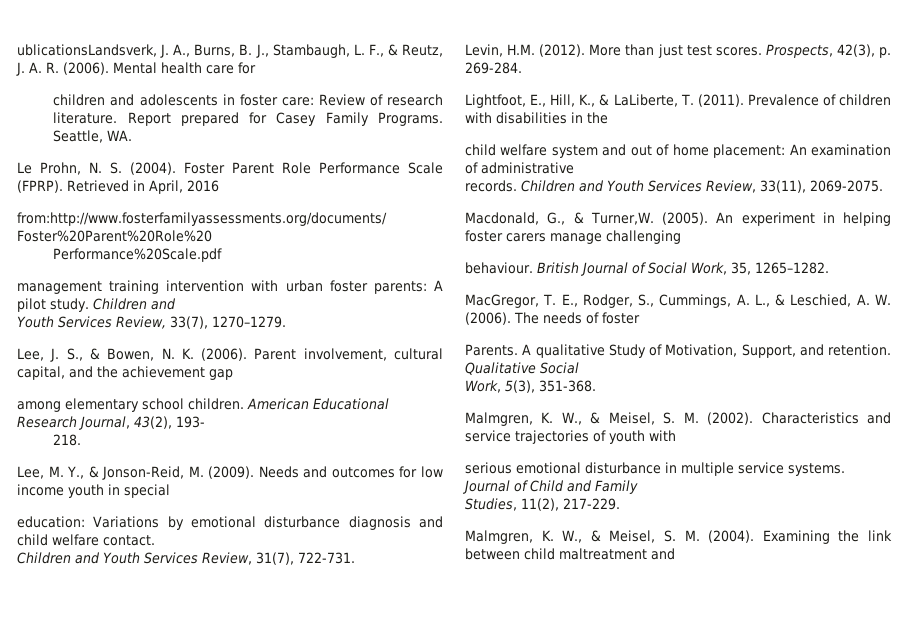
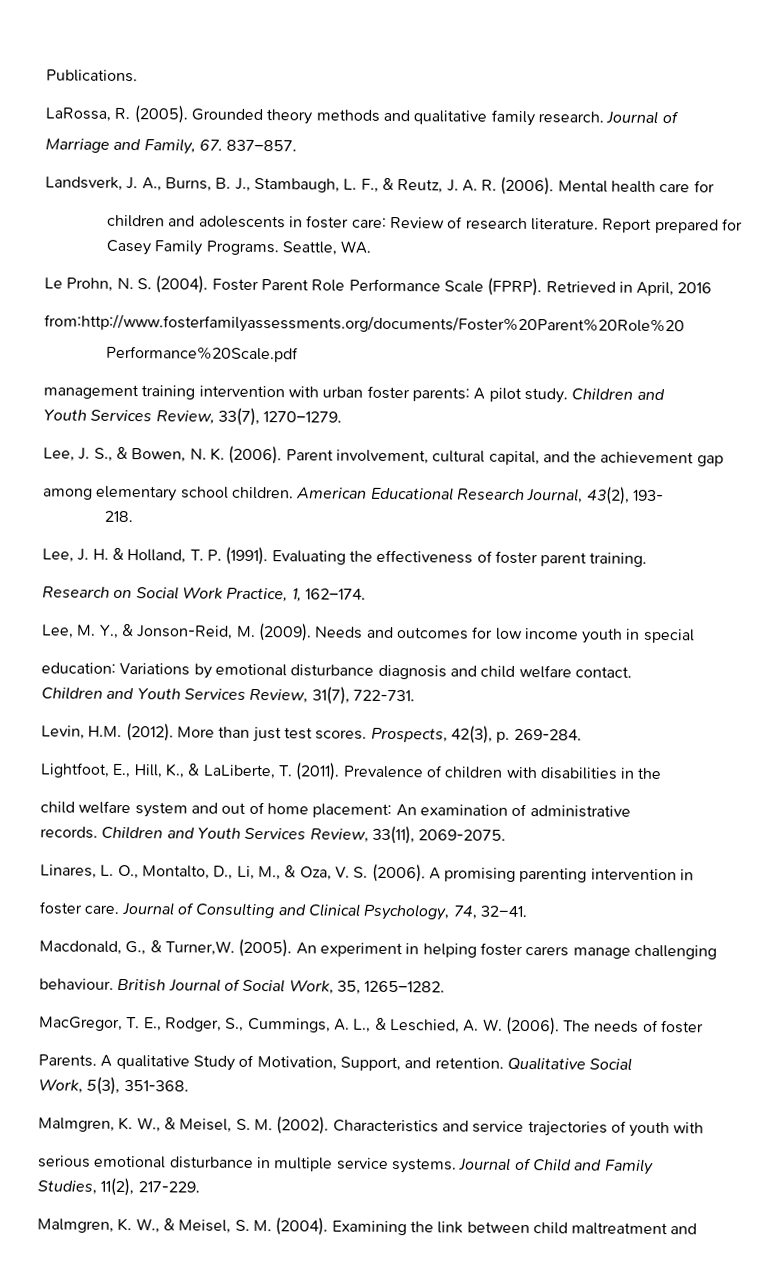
- ublicationsLandsverk, J. A., Burns, B. J., Stambaugh, L. F., & Reutz, J. A. R. (2006).
+ Publications.
+ LaRossa, R. (2005). Grounded theory methods and qualitative family research. Journal of
+ Marriage and Family, 67. 837–857.
+ Landsverk, J. A., Burns, B. J., Stambaugh, L. F., & Reutz, J. A. R. (2006).
+ Lee, J. H. & Holland, T. P. (1991). Evaluating the effectiveness of foster parent training.
+ Research on Social Work Practice, 1, 162–174.
+ Linares, L. O., Montalto, D., Li, M., & Oza, V. S. (2006). A promising parenting intervention in
+ foster care. Journal of Consulting and Clinical Psychology, 74, 32−41.

